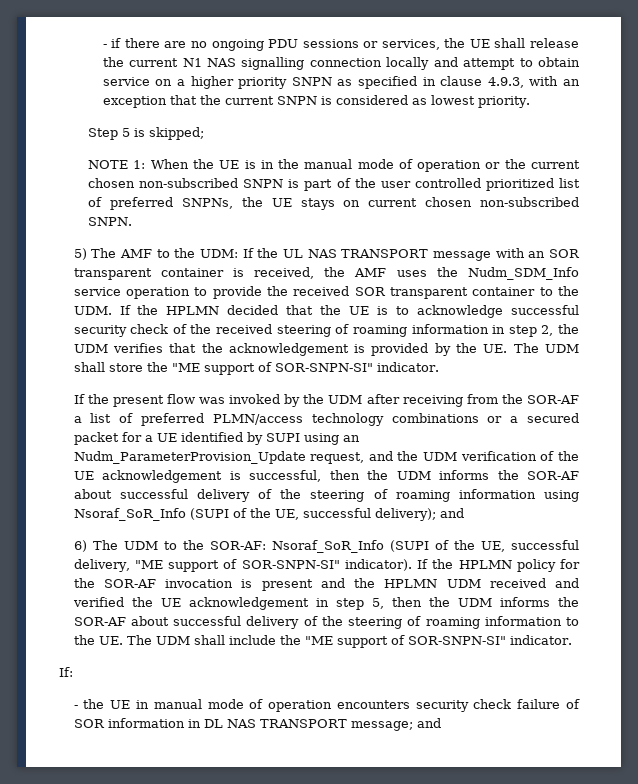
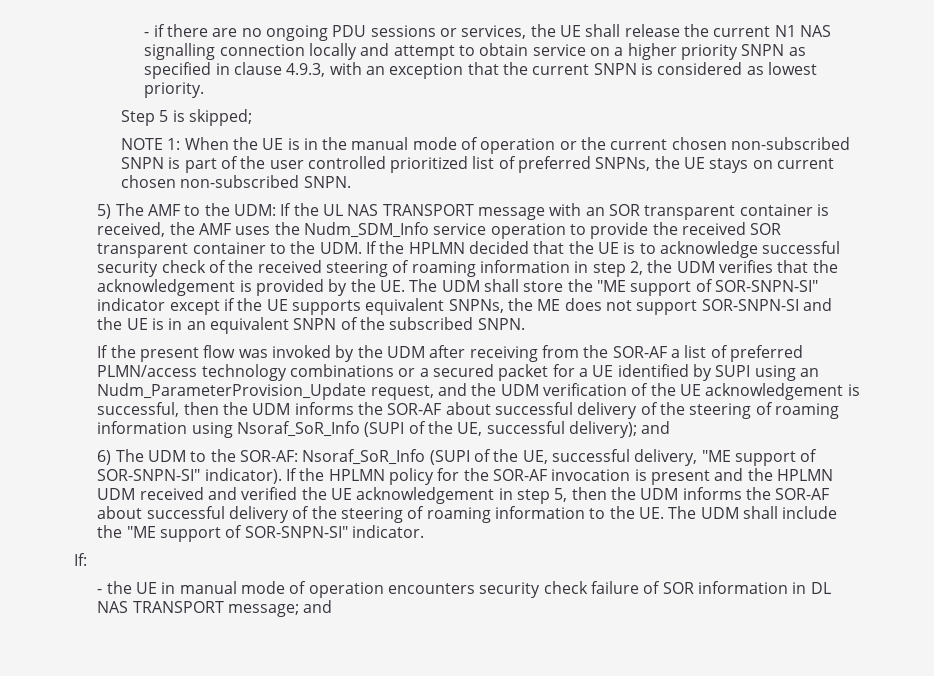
- If the UL NAS TRANSPORT message with an SOR transparent container is received, the AMF uses the Nudm_SDM_Info service operation to provide the received SOR transparent container to the UDM. If the HPLMN decided that the UE is to acknowledge successful security check of the received steering of roaming information in step 2, the UDM verifies that the acknowledgement is provided by the UE. The UDM shall store the "ME support of SOR-SNPN-SI" indicator.
+ If the UL NAS TRANSPORT message with an SOR transparent container is received, the AMF uses the Nudm_SDM_Info service operation to provide the received SOR transparent container to the UDM. If the HPLMN decided that the UE is to acknowledge successful security check of the received steering of roaming information in step 2, the UDM verifies that the acknowledgement is provided by the UE. The UDM shall store the "ME support of SOR-SNPN-SI" indicator except if the UE supports equivalent SNPNs, the ME does not support SOR-SNPN-SI and the UE is in an equivalent SNPN of the subscribed SNPN.

